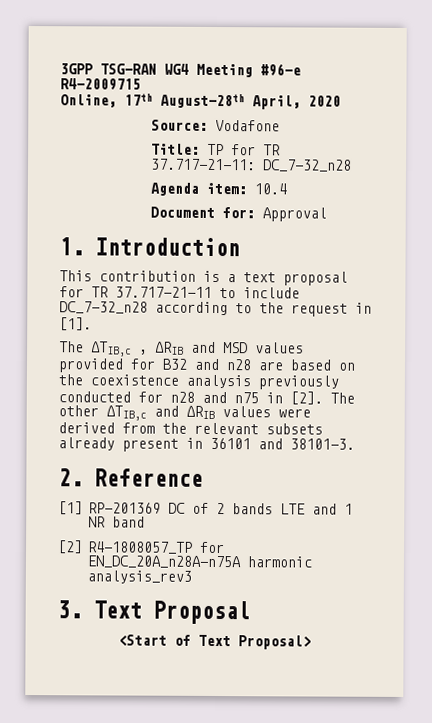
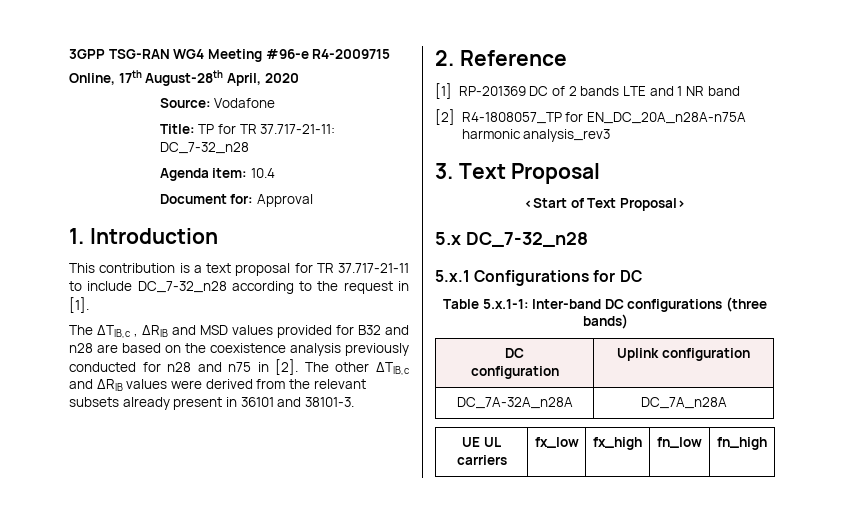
+ 5.x DC_7-32_n28
+ 5.x.1 Configurations for DC
+ Table 5.x.1-1: Inter-band DC configurations (three bands)
+ DC
+ configuration | Uplink configuration
+ DC_7A-32A_n28A | DC_7A_n28A
+ UE UL carriers | fx_low | fx_high | fn_low | fn_high

